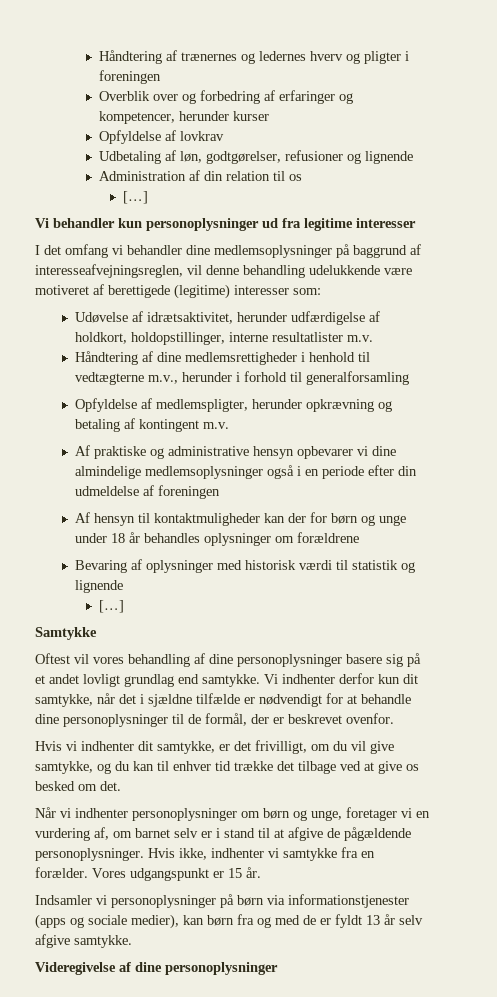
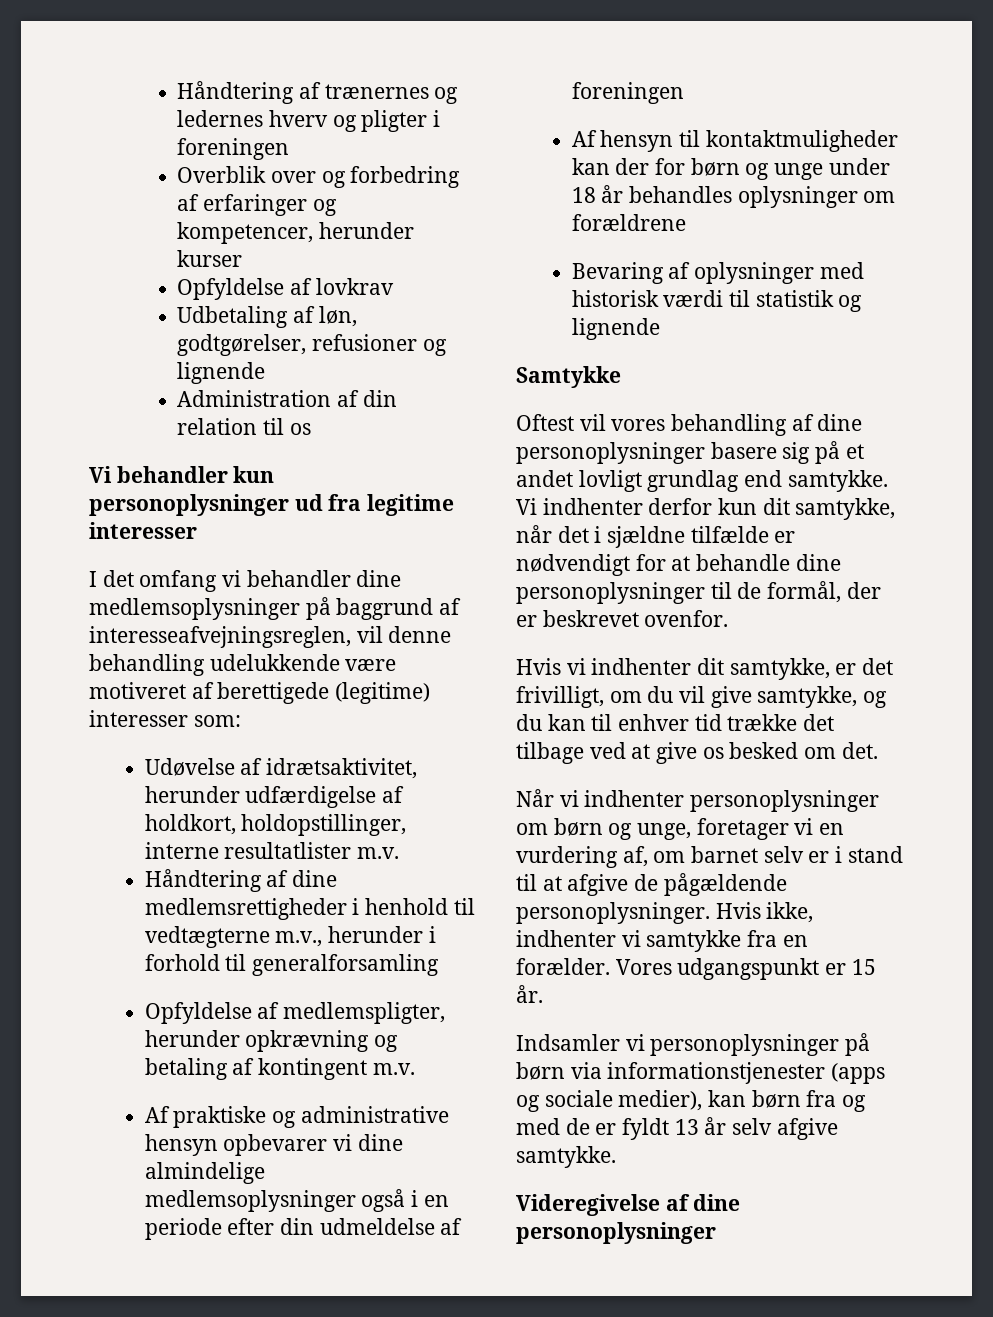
  Administration af din relation til os
- […]
  Bevaring af oplysninger med historisk værdi til statistik og lignende
- […]

